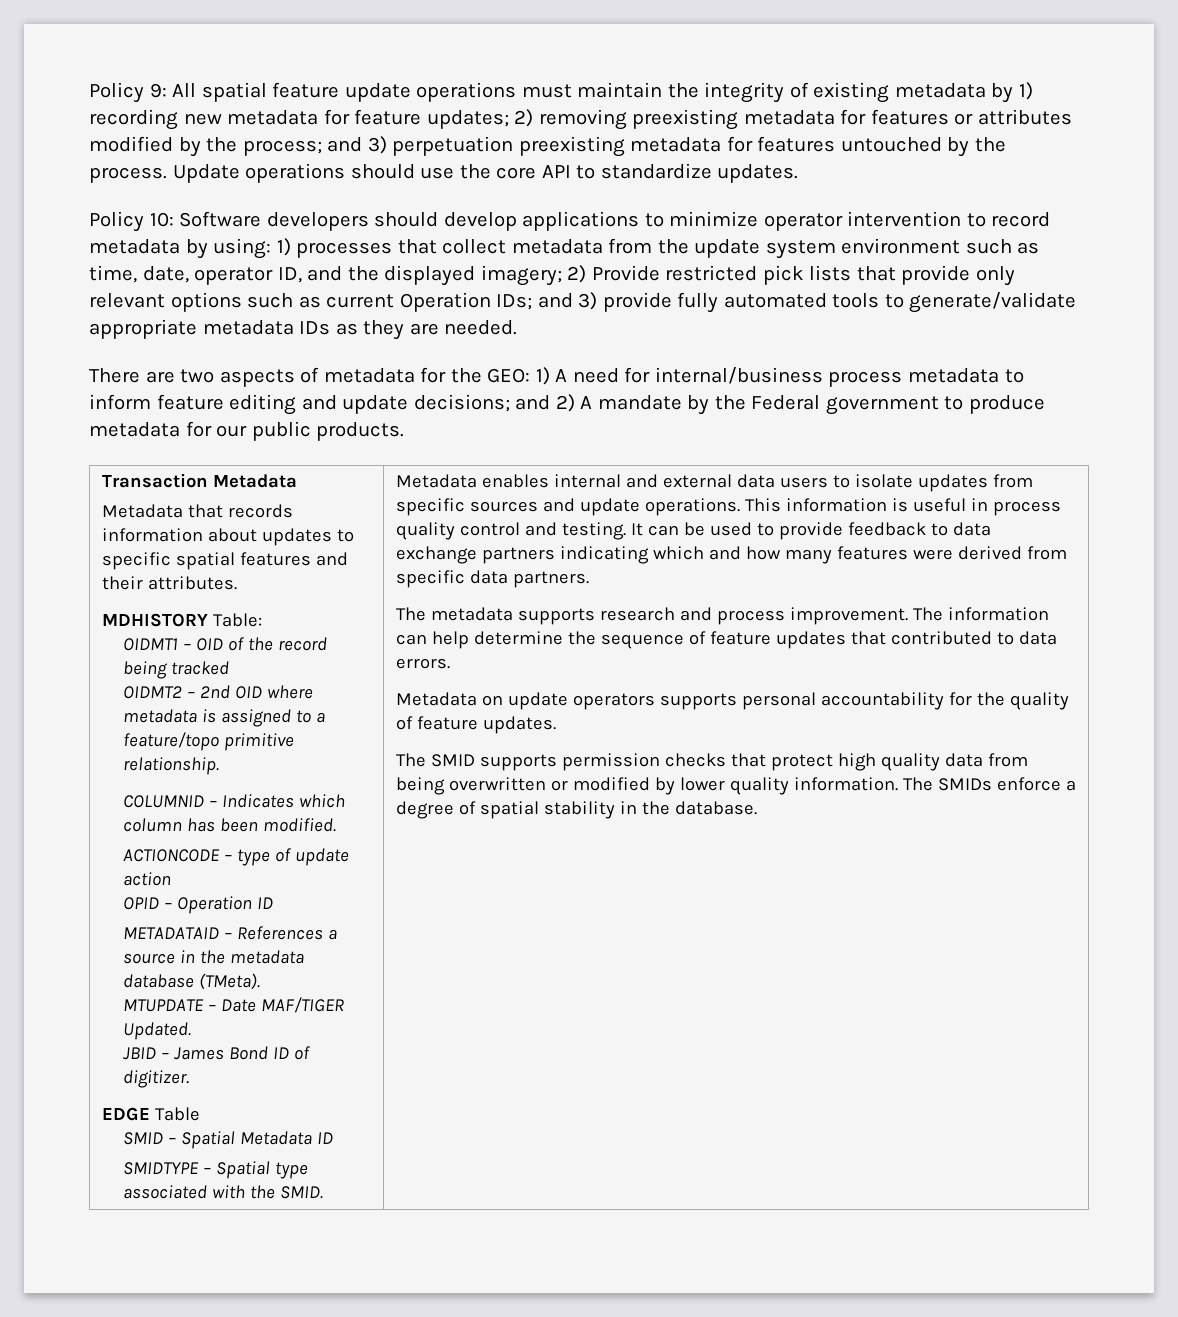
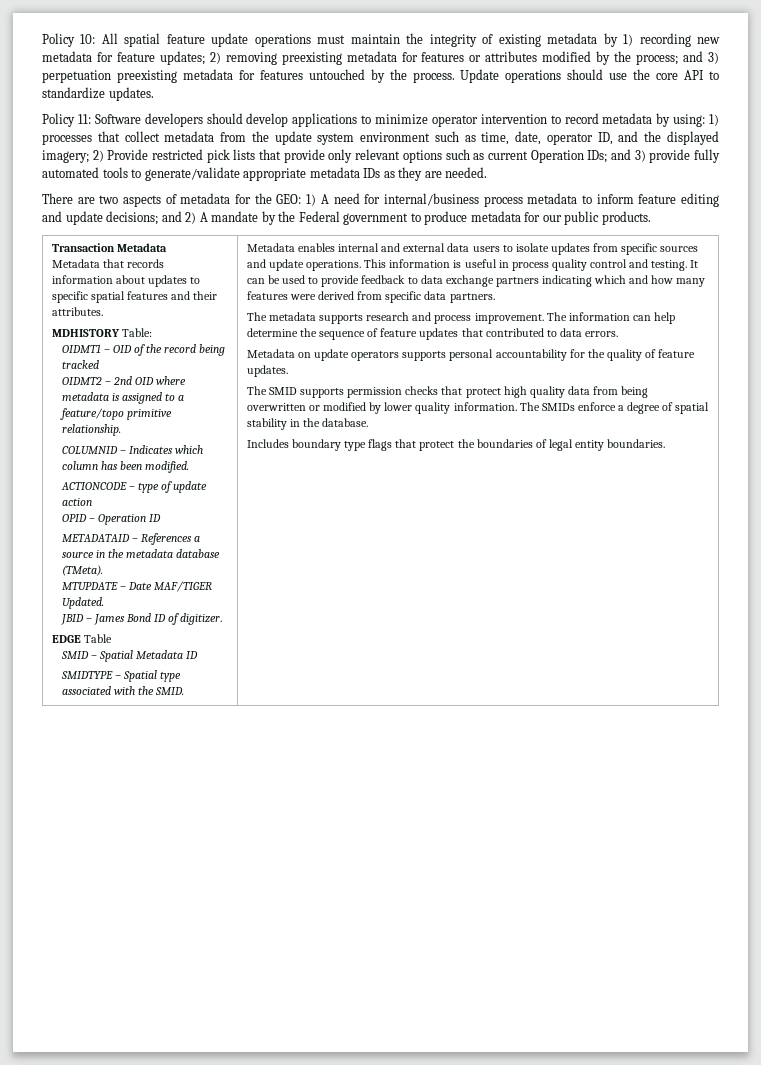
- Policy 9: All spatial feature update operations must maintain the integrity of existing metadata by 1) recording new metadata for feature updates; 2) removing preexisting metadata for features or attributes modified by the process; and 3) perpetuation preexisting metadata for features untouched by the process.
+ Policy 10: All spatial feature update operations must maintain the integrity of existing metadata by 1) recording new metadata for feature updates; 2) removing preexisting metadata for features or attributes modified by the process; and 3) perpetuation preexisting metadata for features untouched by the process.
- Policy 10:
+ Policy 11:
+ Includes boundary type flags that protect the boundaries of legal entity boundaries.

